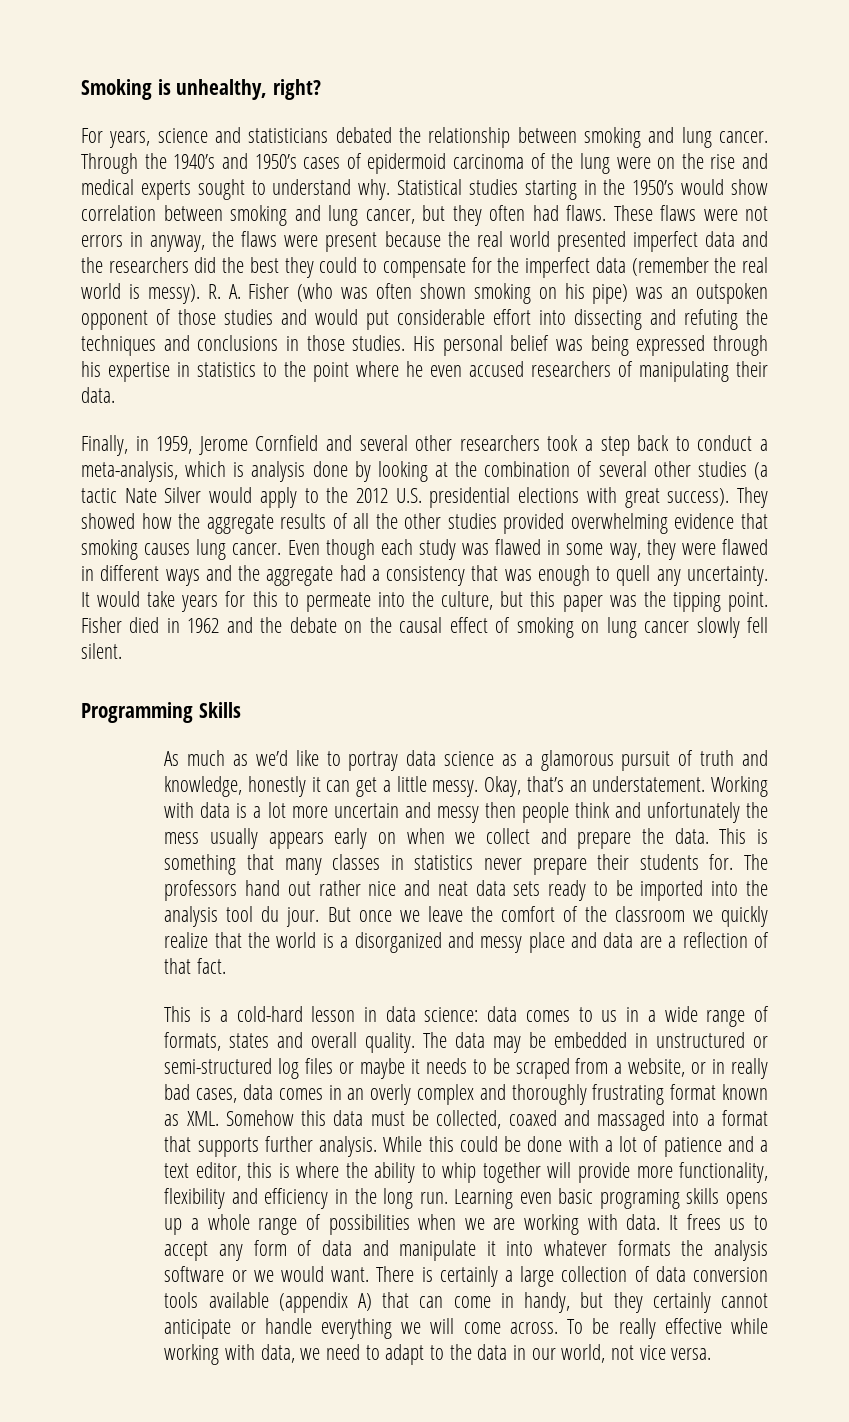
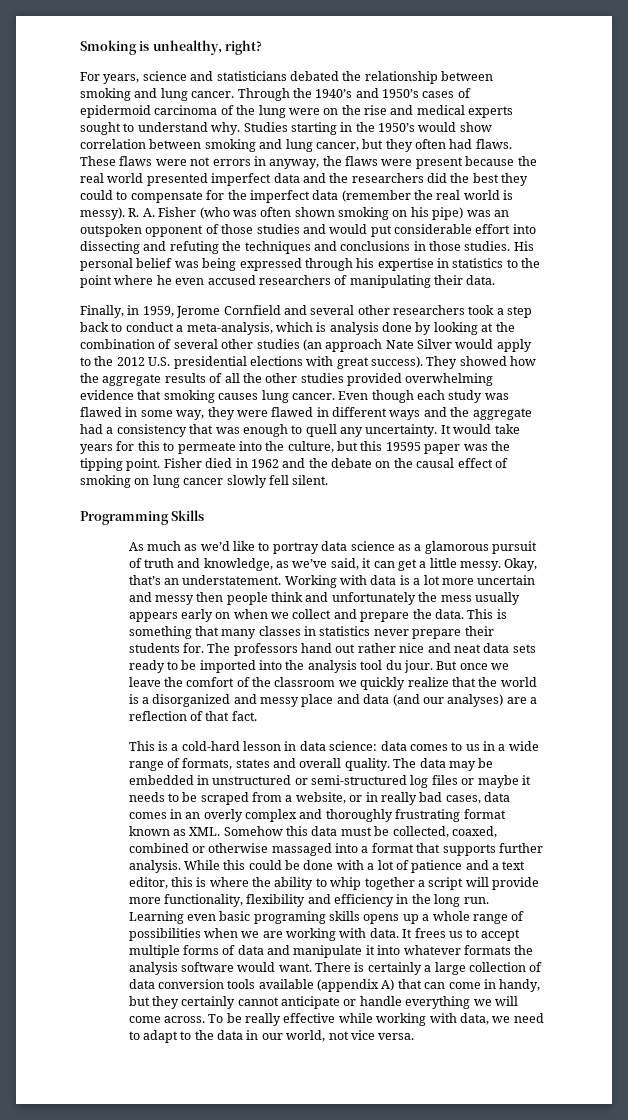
- Statistical studies starting in the 1950’s would show correlation between smoking and lung cancer, but they often had flaws.
+ Studies starting in the 1950’s would show correlation between smoking and lung cancer, but they often had flaws.
- Finally, in 1959, Jerome Cornfield and several other researchers took a step back to conduct a meta-analysis, which is analysis done by looking at the combination of several other studies (a tactic Nate Silver would apply to the 2012 U.S. presidential elections with great success).
+ Finally, in 1959, Jerome Cornfield and several other researchers took a step back to conduct a meta-analysis, which is analysis done by looking at the combination of several other studies (an approach Nate Silver would apply to the 2012 U.S. presidential elections with great success).
- It would take years for this to permeate into the culture, but this paper was the tipping point.
+ It would take years for this to permeate into the culture, but this 19595 paper was the tipping point.
- As much as we’d like to portray data science as a glamorous pursuit of truth and knowledge, honestly it can get a little messy.
+ As much as we’d like to portray data science as a glamorous pursuit of truth and knowledge, as we’ve said, it can get a little messy.
- But once we leave the comfort of the classroom we quickly realize that the world is a disorganized and messy place and data are a reflection of that fact.
+ But once we leave the comfort of the classroom we quickly realize that the world is a disorganized and messy place and data (and our analyses) are a reflection of that fact.
- The data may be embedded in unstructured or semi-structured log files or maybe it needs to be scraped from a website, or in really bad cases, data comes in an overly complex and thoroughly frustrating format known as XML. Somehow this data must be collected, coaxed and massaged into a format that supports further analysis.
+ The data may be embedded in unstructured or semi-structured log files or maybe it needs to be scraped from a website, or in really bad cases, data comes in an overly complex and thoroughly frustrating format known as XML. Somehow this data must be collected, coaxed, combined or otherwise massaged into a format that supports further analysis.
- While this could be done with a lot of patience and a text editor, this is where the ability to whip together will provide more functionality, flexibility and efficiency in the long run.
+ While this could be done with a lot of patience and a text editor, this is where the ability to whip together a script will provide more functionality, flexibility and efficiency in the long run.
- It frees us to accept any form of data and manipulate it into whatever formats the analysis software or we would want.
+ It frees us to accept multiple forms of data and manipulate it into whatever formats the analysis software would want.

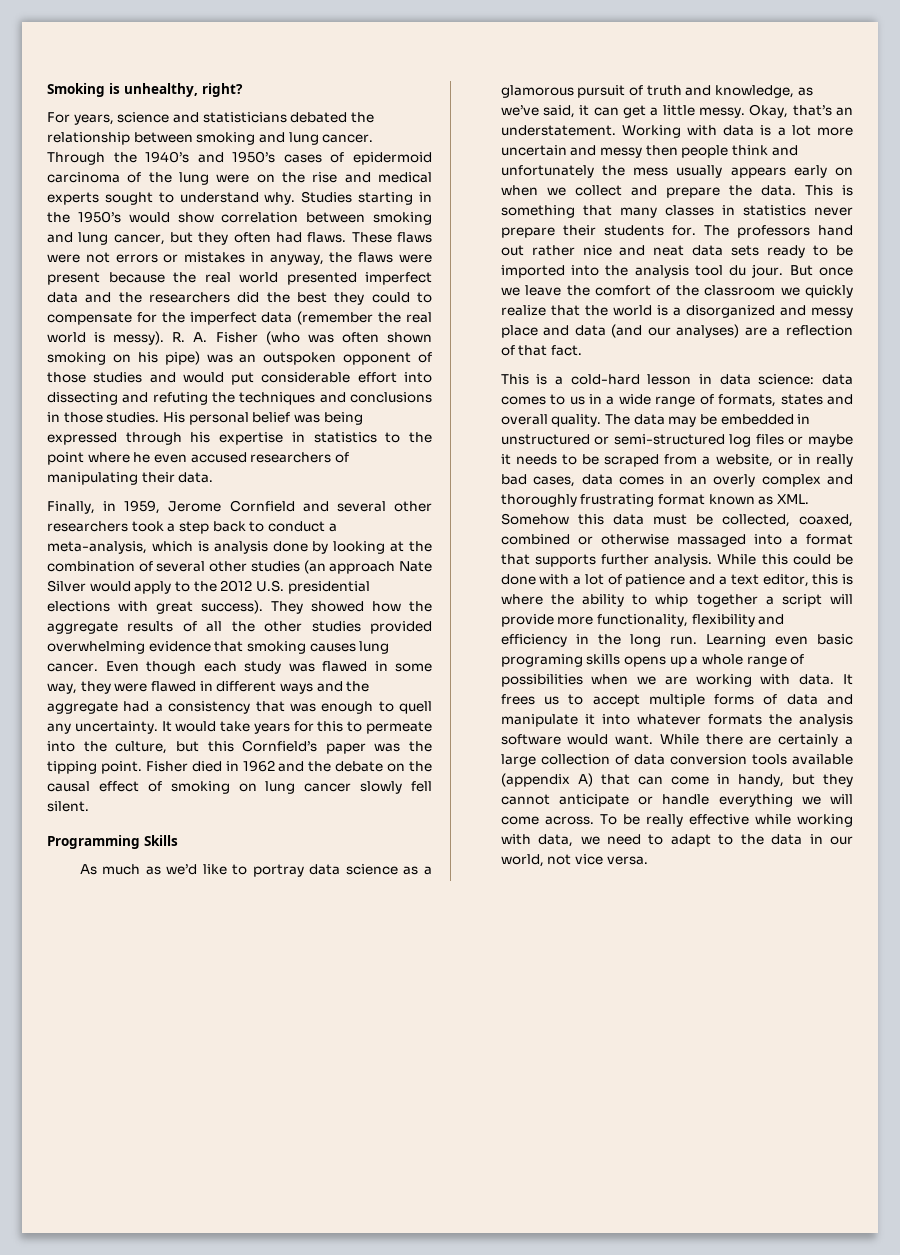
- These flaws were not errors in anyway, the flaws were present because the real world presented imperfect data and the researchers did the best they could to compensate for the imperfect data (remember the real world is messy).
+ These flaws were not errors or mistakes in anyway, the flaws were present because the real world presented imperfect data and the researchers did the best they could to compensate for the imperfect data (remember the real world is messy).
- It would take years for this to permeate into the culture, but this 19595 paper was the tipping point.
+ It would take years for this to permeate into the culture, but this Cornfield’s paper was the tipping point.
- There is certainly a large collection of data conversion tools available (appendix A) that can come in handy, but they certainly cannot anticipate or handle everything we will come across.
+ While there are certainly a large collection of data conversion tools available (appendix A) that can come in handy, but they cannot anticipate or handle everything we will come across.

